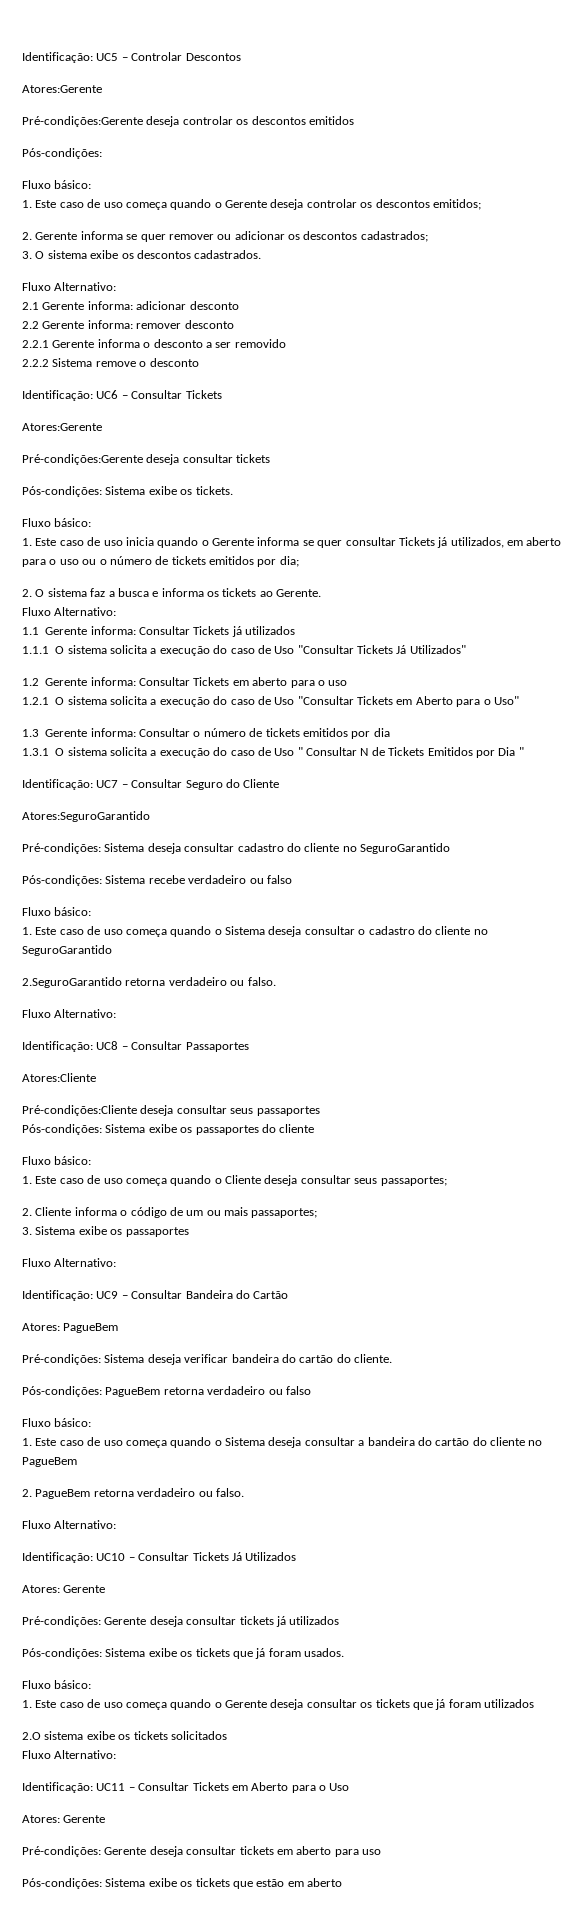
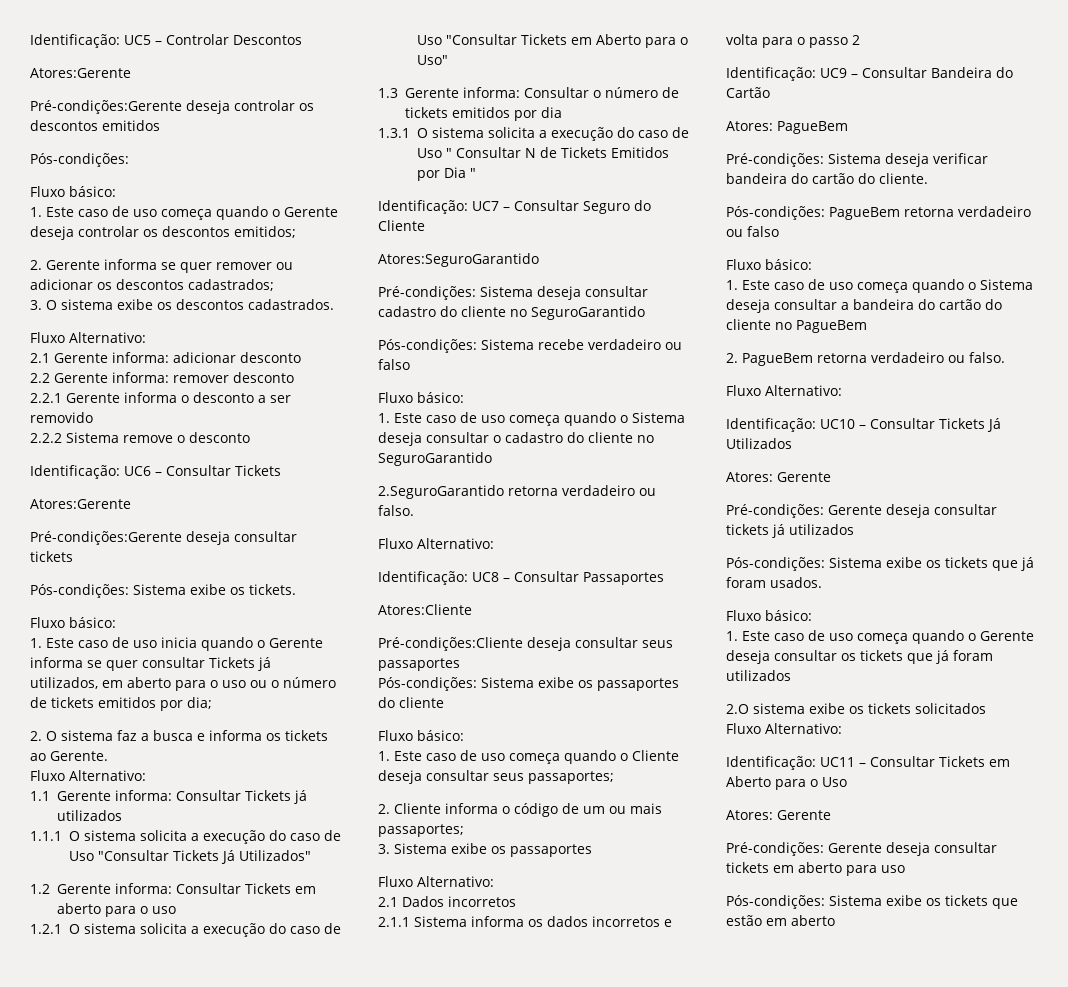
+ 2.1 Dados incorretos
+ 2.1.1 Sistema informa os dados incorretos e volta para o passo 2

